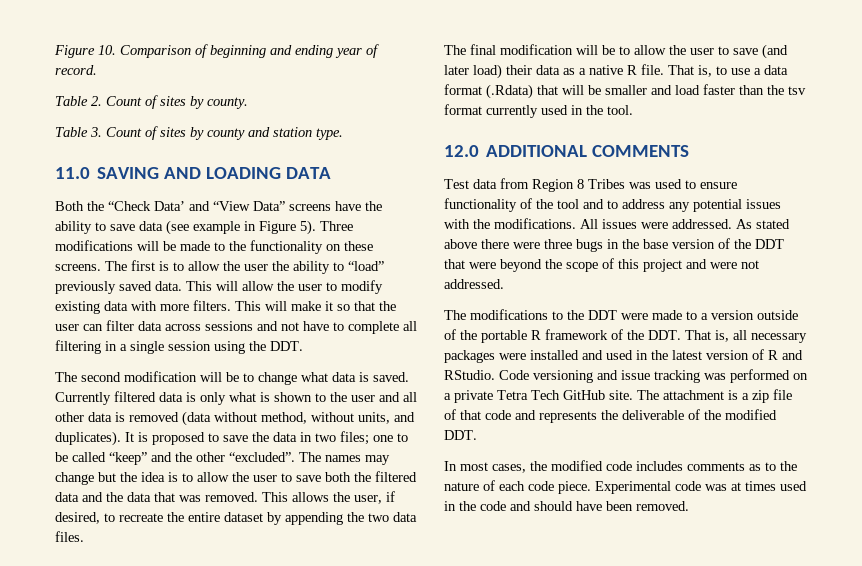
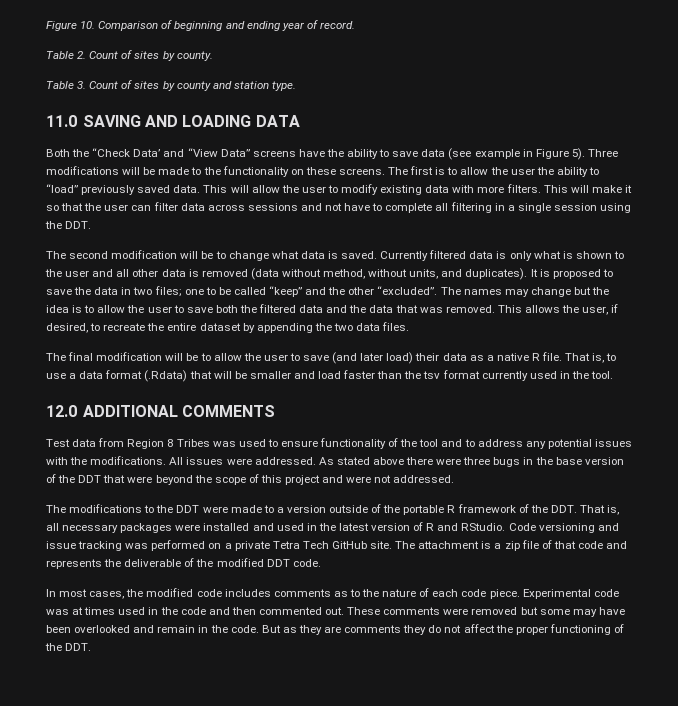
- The attachment is a zip file of that code and represents the deliverable of the modified DDT.
+ The attachment is a zip file of that code and represents the deliverable of the modified DDT code.
- Experimental code was at times used in the code and should have been removed.
+ Experimental code was at times used in the code and then commented out. These comments were removed but some may have been overlooked and remain in the code. But as they are comments they do not affect the proper functioning of the DDT.

